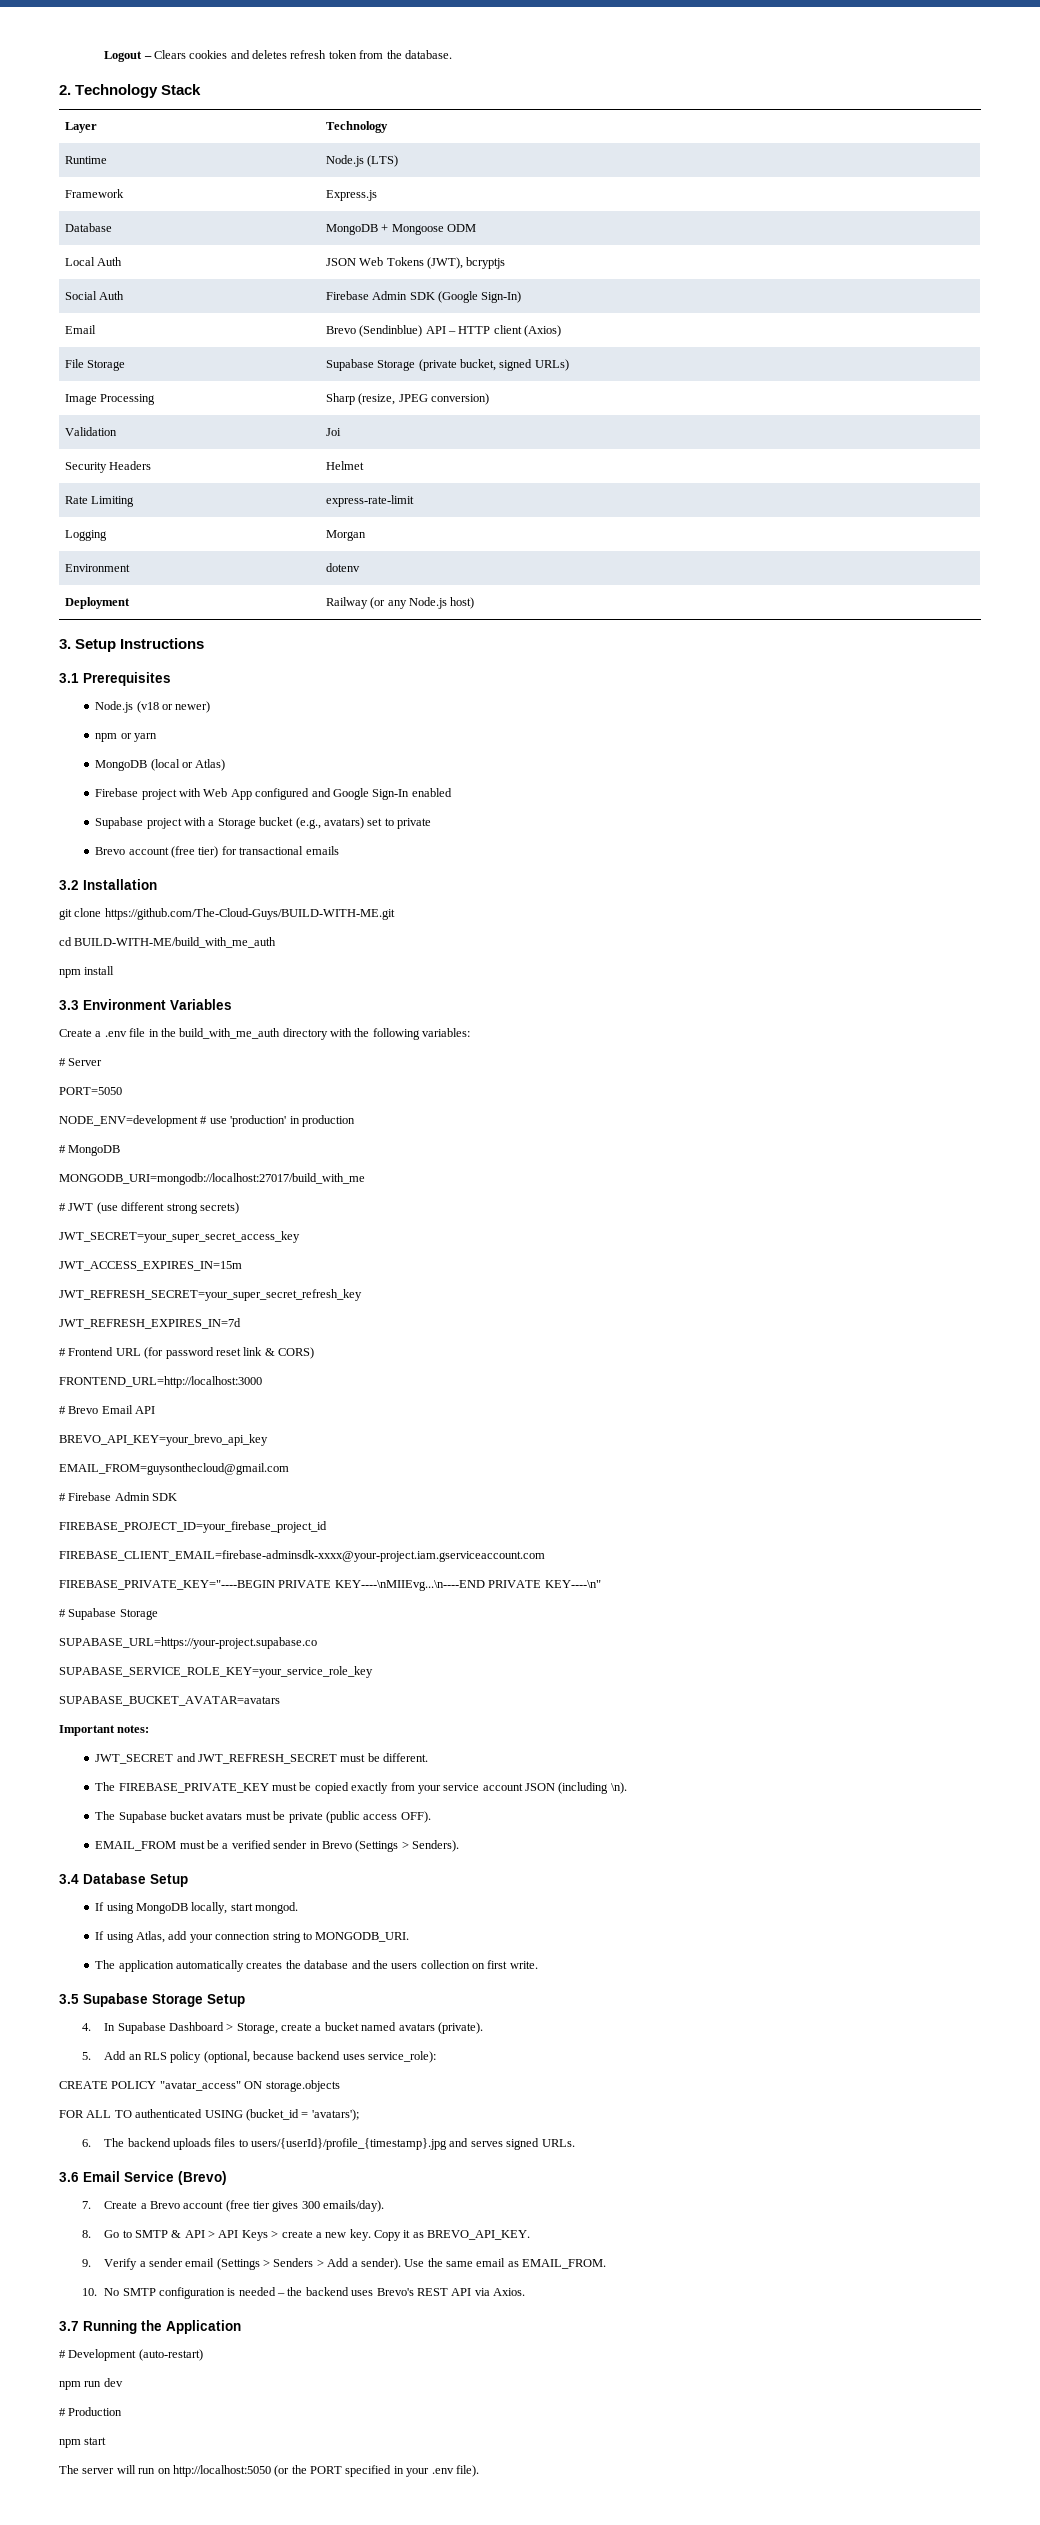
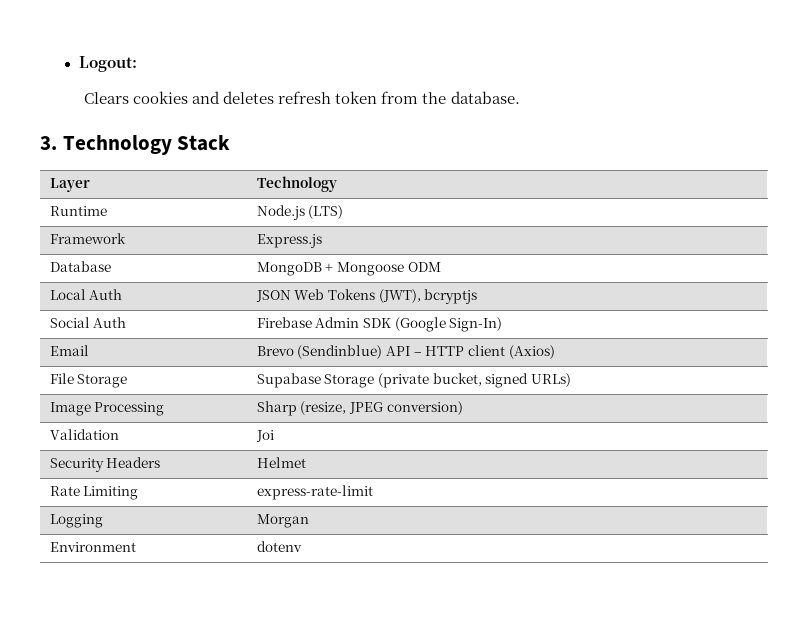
- Logout – Clears cookies and deletes refresh token from the database.
+ Logout:
+ Clears cookies and deletes refresh token from the database.
- 2. Technology Stack
+ 3. Technology Stack
- Deployment | Railway (or any Node.js host)
- 3. Setup Instructions
- 3.1 Prerequisites
- Node.js (v18 or newer)
- npm or yarn
- MongoDB (local or Atlas)
- Firebase project with Web App configured and Google Sign-In enabled
- Supabase project with a Storage bucket (e.g., avatars) set to private
- Brevo account (free tier) for transactional emails
- 3.2 Installation
- git clone https://github.com/The-Cloud-Guys/BUILD-WITH-ME.git
- cd BUILD-WITH-ME/build_with_me_auth
- npm install
- 3.3 Environment Variables
- Create a .env file in the build_with_me_auth directory with the following variables:
- # Server
- PORT=5050
- NODE_ENV=development # use 'production' in production
- # MongoDB
- MONGODB_URI=mongodb://localhost:27017/build_with_me
- # JWT (use different strong secrets)
- JWT_SECRET=your_super_secret_access_key
- JWT_ACCESS_EXPIRES_IN=15m
- JWT_REFRESH_SECRET=your_super_secret_refresh_key
- JWT_REFRESH_EXPIRES_IN=7d
- # Frontend URL (for password reset link & CORS)
- FRONTEND_URL=http://localhost:3000
- # Brevo Email API
- BREVO_API_KEY=your_brevo_api_key
- EMAIL_FROM=guysonthecloud@gmail.com
- # Firebase Admin SDK
- FIREBASE_PROJECT_ID=your_firebase_project_id
- FIREBASE_CLIENT_EMAIL=firebase-adminsdk-xxxx@your-project.iam.gserviceaccount.com
- FIREBASE_PRIVATE_KEY="----BEGIN PRIVATE KEY----\nMIIEvg...\n----END PRIVATE KEY----\n"
- # Supabase Storage
- SUPABASE_URL=https://your-project.supabase.co
- SUPABASE_SERVICE_ROLE_KEY=your_service_role_key
- SUPABASE_BUCKET_AVATAR=avatars
- Important notes:
- JWT_SECRET and JWT_REFRESH_SECRET must be different.
- The FIREBASE_PRIVATE_KEY must be copied exactly from your service account JSON (including \n).
- The Supabase bucket avatars must be private (public access OFF).
- EMAIL_FROM must be a verified sender in Brevo (Settings > Senders).
- 3.4 Database Setup
- If using MongoDB locally, start mongod.
- If using Atlas, add your connection string to MONGODB_URI.
- The application automatically creates the database and the users collection on first write.
- 3.5 Supabase Storage Setup
- 4. In Supabase Dashboard > Storage, create a bucket named avatars (private).
- 5. Add an RLS policy (optional, because backend uses service_role):
- CREATE POLICY "avatar_access" ON storage.objects
- FOR ALL TO authenticated USING (bucket_id = 'avatars');
- 6. The backend uploads files to users/{userId}/profile_{timestamp}.jpg and serves signed URLs.
- 3.6 Email Service (Brevo)
- 7. Create a Brevo account (free tier gives 300 emails/day).
- 8. Go to SMTP & API > API Keys > create a new key. Copy it as BREVO_API_KEY.
- 9. Verify a sender email (Settings > Senders > Add a sender). Use the same email as EMAIL_FROM.
- 10. No SMTP configuration is needed – the backend uses Brevo's REST API via Axios.
- 3.7 Running the Application
- # Development (auto-restart)
- npm run dev
- # Production
- npm start
- The server will run on http://localhost:5050 (or the PORT specified in your .env file).

